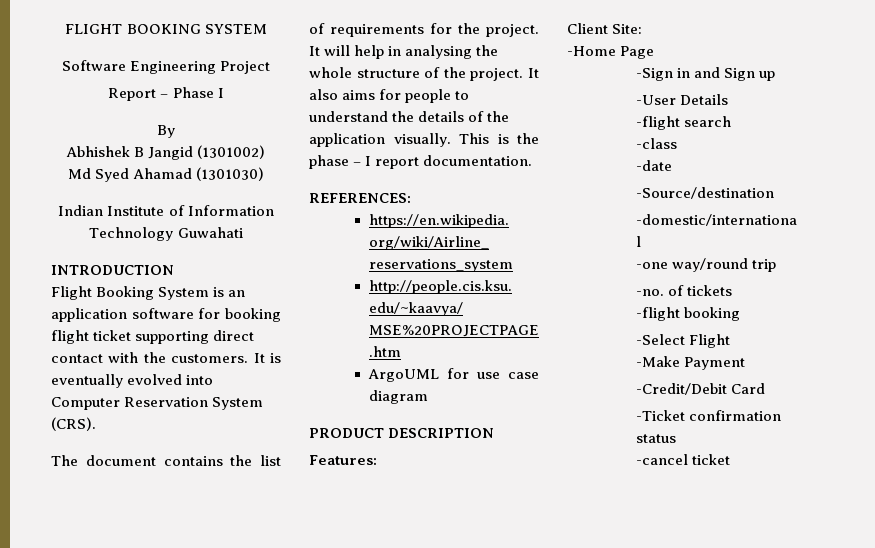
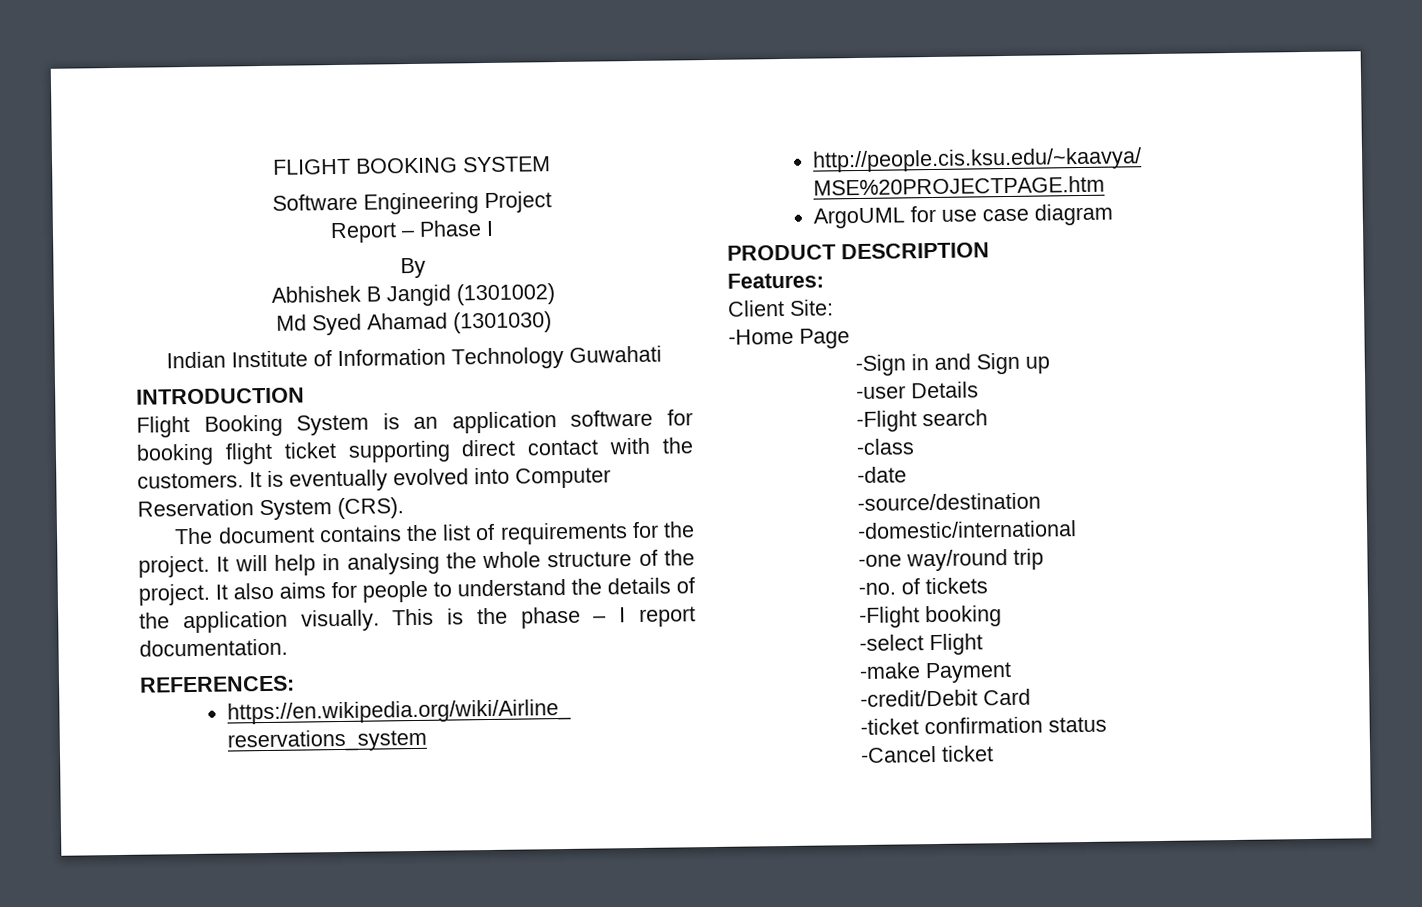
- -User Details
+ -user Details
- -flight search
+ -Flight search
- -Source/destination
+ -source/destination
- -flight booking
+ -Flight booking
- -Select Flight
+ -select Flight
- -Make Payment
+ -make Payment
- -Credit/Debit Card
+ -credit/Debit Card
- -Ticket confirmation status
+ -ticket confirmation status
- -cancel ticket
+ -Cancel ticket

